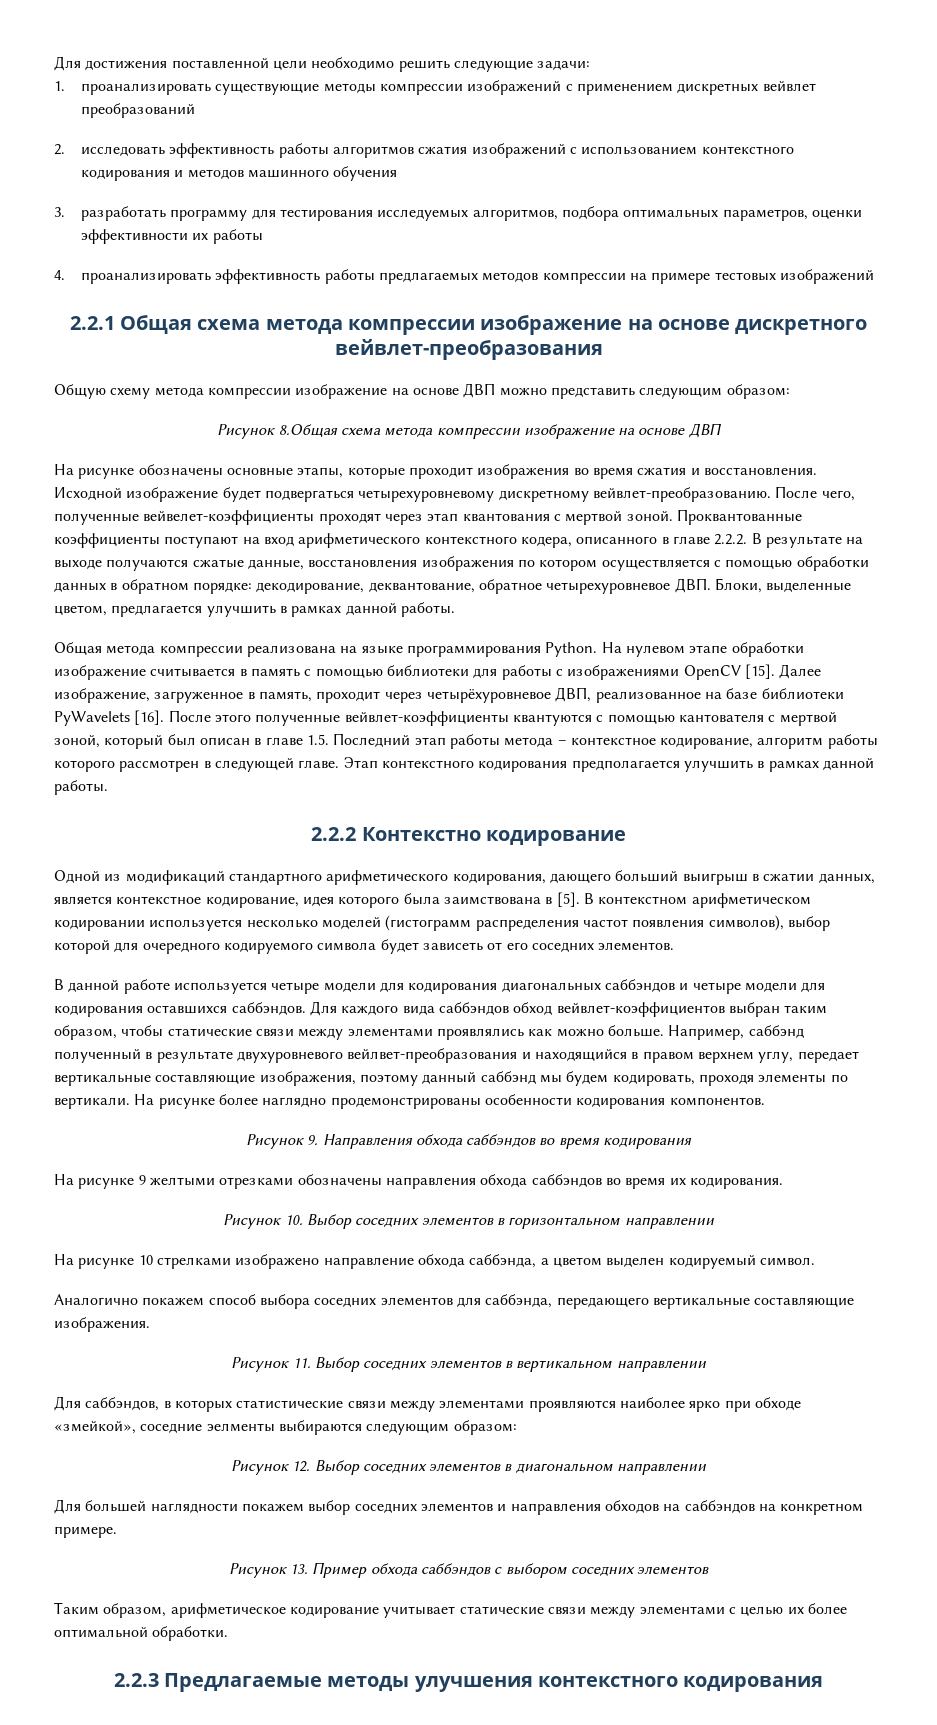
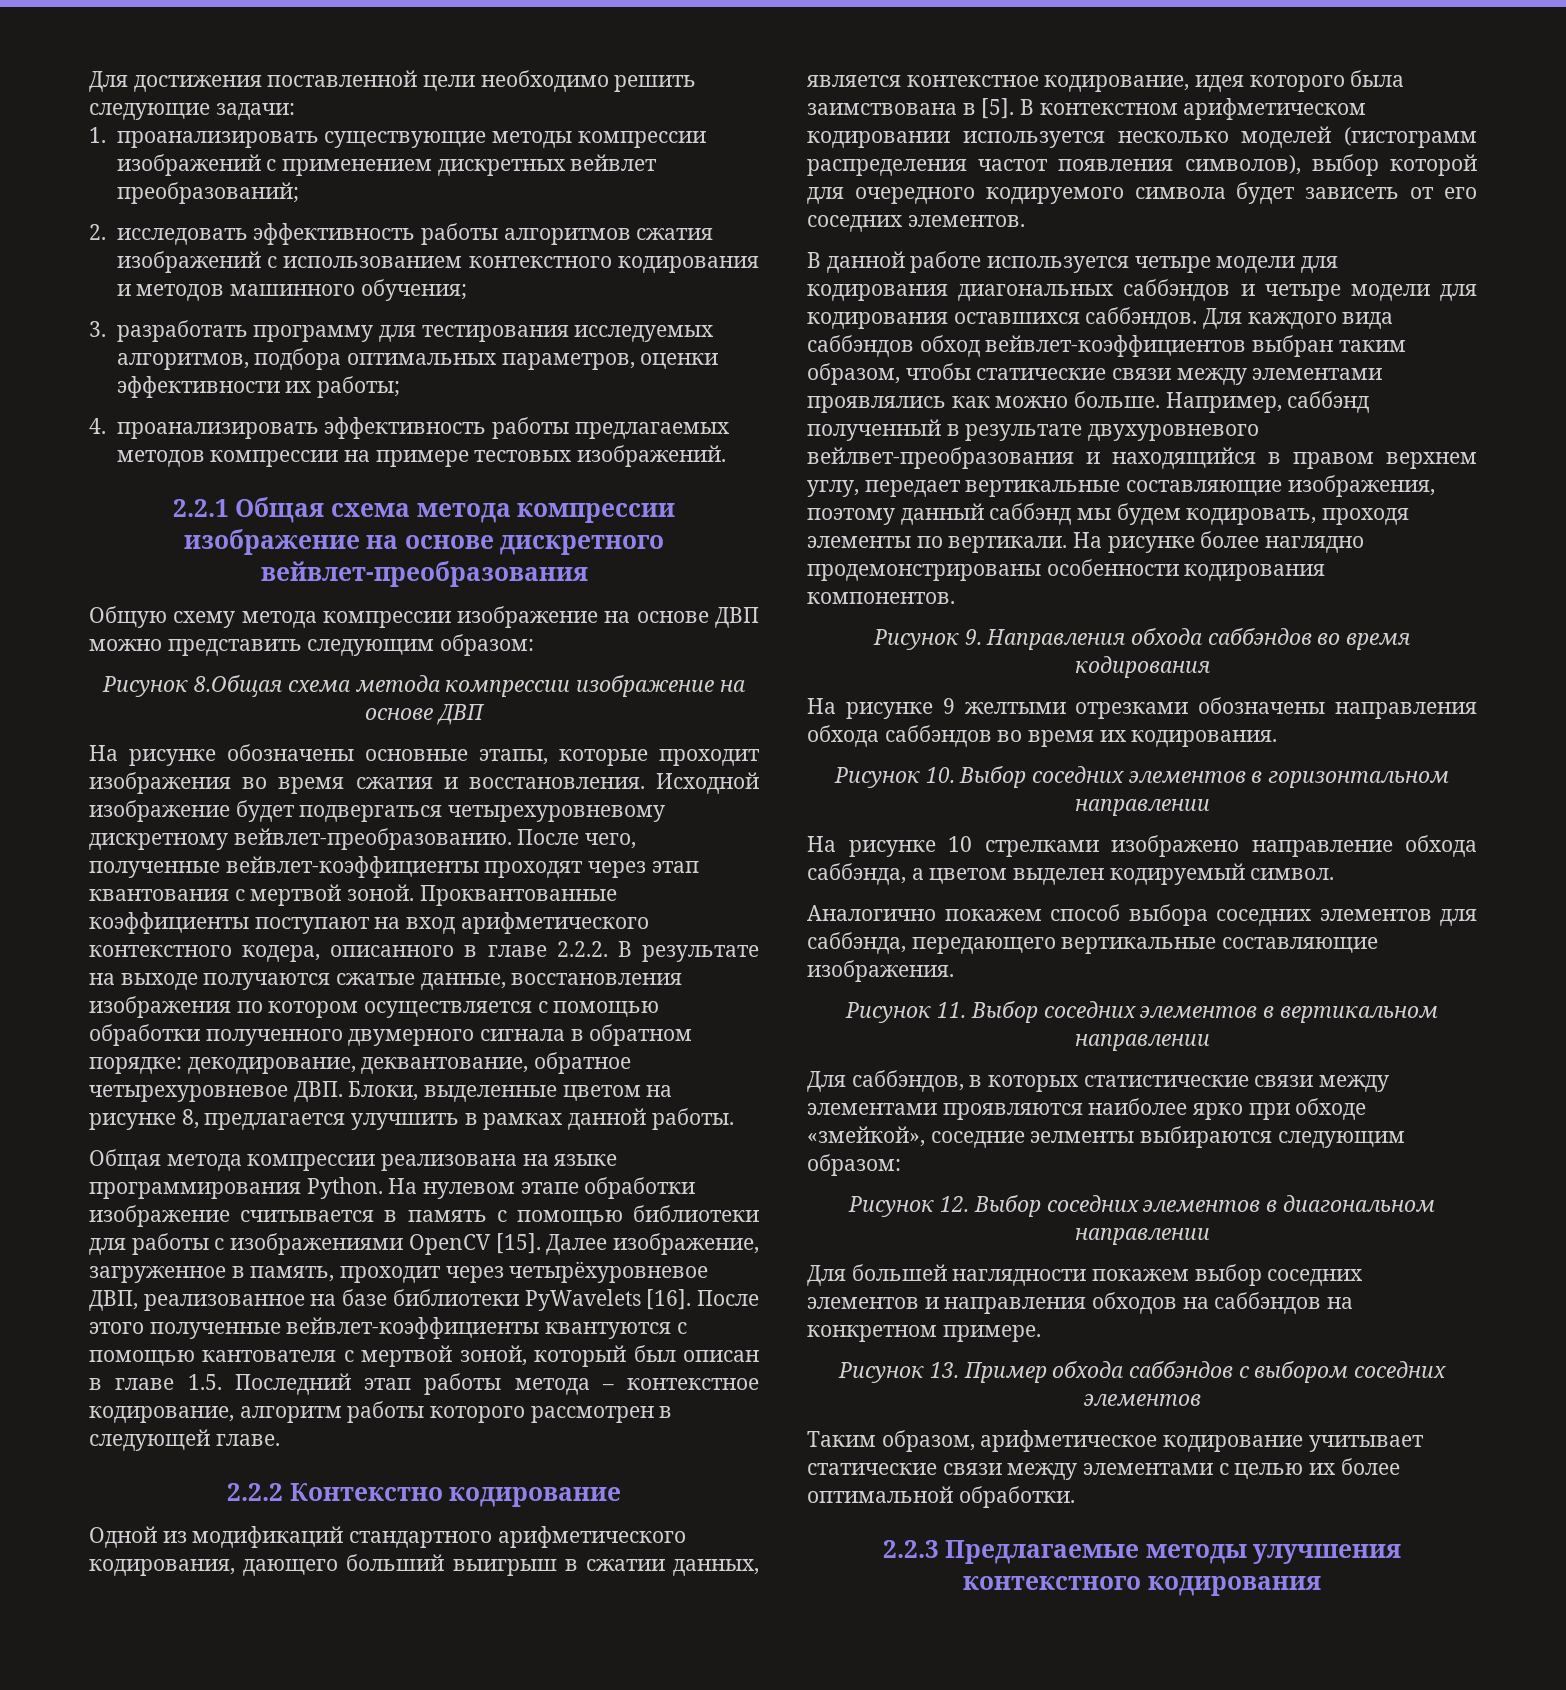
- 1. проанализировать существующие методы компрессии изображений с применением дискретных вейвлет преобразований
+ 1. проанализировать существующие методы компрессии изображений с применением дискретных вейвлет преобразований;
- 2. исследовать эффективность работы алгоритмов сжатия изображений с использованием контекстного кодирования и методов машинного обучения
+ 2. исследовать эффективность работы алгоритмов сжатия изображений с использованием контекстного кодирования и методов машинного обучения;
- 3. разработать программу для тестирования исследуемых алгоритмов, подбора оптимальных параметров, оценки эффективности их работы
+ 3. разработать программу для тестирования исследуемых алгоритмов, подбора оптимальных параметров, оценки эффективности их работы;
- 4. проанализировать эффективность работы предлагаемых методов компрессии на примере тестовых изображений
+ 4. проанализировать эффективность работы предлагаемых методов компрессии на примере тестовых изображений.
- После чего, полученные вейвелет-коэффициенты проходят через этап квантования с мертвой зоной.
+ После чего, полученные вейвлет-коэффициенты проходят через этап квантования с мертвой зоной.
- Проквантованные коэффициенты поступают на вход арифметического контекстного кодера, описанного в главе 2.2.2. В результате на выходе получаются сжатые данные, восстановления изображения по котором осуществляется с помощью обработки данных в обратном порядке: декодирование, деквантование, обратное четырехуровневое ДВП. Блоки, выделенные цветом, предлагается улучшить в рамках данной работы.
+ Проквантованные коэффициенты поступают на вход арифметического контекстного кодера, описанного в главе 2.2.2. В результате на выходе получаются сжатые данные, восстановления изображения по котором осуществляется с помощью обработки полученного двумерного сигнала в обратном порядке: декодирование, деквантование, обратное четырехуровневое ДВП. Блоки, выделенные цветом на рисунке 8, предлагается улучшить в рамках данной работы.
- Этап контекстного кодирования предполагается улучшить в рамках данной работы.

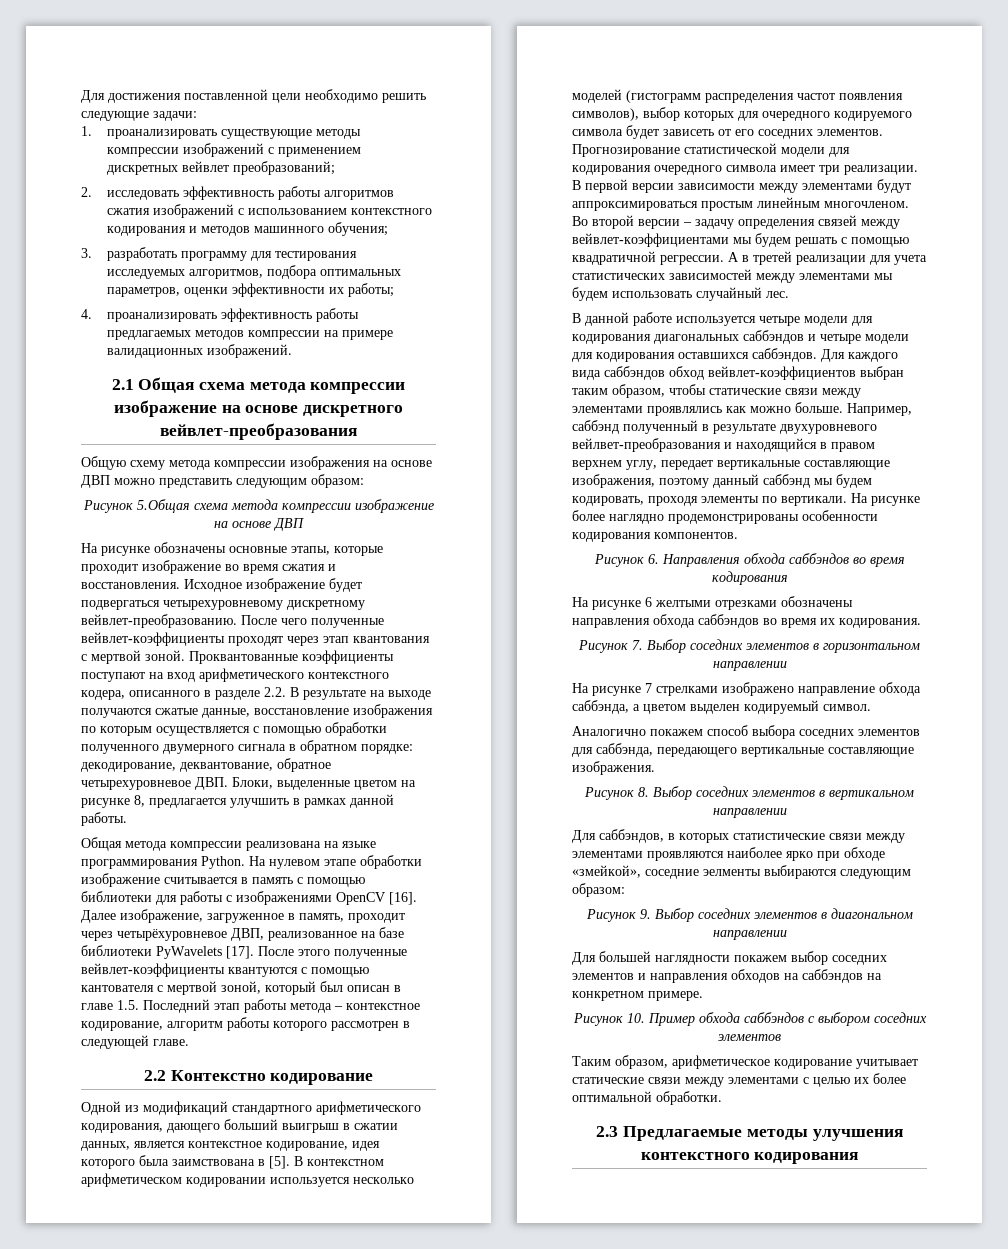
- 4. проанализировать эффективность работы предлагаемых методов компрессии на примере тестовых изображений.
+ 4. проанализировать эффективность работы предлагаемых методов компрессии на примере валидационных изображений.
- 2.2.1 Общая схема метода компрессии изображение на основе дискретного вейвлет-преобразования
+ 2.1 Общая схема метода компрессии изображение на основе дискретного вейвлет-преобразования
- Общую схему метода компрессии изображение на основе ДВП можно представить следующим образом:
+ Общую схему метода компрессии изображения на основе ДВП можно представить следующим образом:
- Рисунок 8.Общая схема метода компрессии изображение на основе ДВП
+ Рисунок 5.Общая схема метода компрессии изображение на основе ДВП
- На рисунке обозначены основные этапы, которые проходит изображения во время сжатия и восстановления.
+ На рисунке обозначены основные этапы, которые проходит изображение во время сжатия и восстановления.
- Исходной изображение будет подвергаться четырехуровневому дискретному вейвлет-преобразованию.
+ Исходное изображение будет подвергаться четырехуровневому дискретному вейвлет-преобразованию.
- После чего, полученные вейвлет-коэффициенты проходят через этап квантования с мертвой зоной.
+ После чего полученные вейвлет-коэффициенты проходят через этап квантования с мертвой зоной.
- Проквантованные коэффициенты поступают на вход арифметического контекстного кодера, описанного в главе 2.2.2. В результате на выходе получаются сжатые данные, восстановления изображения по котором осуществляется с помощью обработки полученного двумерного сигнала в обратном порядке: декодирование, деквантование, обратное четырехуровневое ДВП. Блоки, выделенные цветом на рисунке 8, предлагается улучшить в рамках данной работы.
+ Проквантованные коэффициенты поступают на вход арифметического контекстного кодера, описанного в разделе 2.2. В результате на выходе получаются сжатые данные, восстановление изображения по которым осуществляется с помощью обработки полученного двумерного сигнала в обратном порядке: декодирование, деквантование, обратное четырехуровневое ДВП. Блоки, выделенные цветом на рисунке 8, предлагается улучшить в рамках данной работы.
- На нулевом этапе обработки изображение считывается в память с помощью библиотеки для работы с изображениями OpenCV [15].
+ На нулевом этапе обработки изображение считывается в память с помощью библиотеки для работы с изображениями OpenCV [16].
- Далее изображение, загруженное в память, проходит через четырёхуровневое ДВП, реализованное на базе библиотеки PyWavelets [16].
+ Далее изображение, загруженное в память, проходит через четырёхуровневое ДВП, реализованное на базе библиотеки PyWavelets [17].
- 2.2.2 Контекстно кодирование
+ 2.2 Контекстно кодирование
- В контекстном арифметическом кодировании используется несколько моделей (гистограмм распределения частот появления символов), выбор которой для очередного кодируемого символа будет зависеть от его соседних элементов.
+ В контекстном арифметическом кодировании используется несколько моделей (гистограмм распределения частот появления символов), выбор которых для очередного кодируемого символа будет зависеть от его соседних элементов. Прогнозирование статистической модели для кодирования очередного символа имеет три реализации. В первой версии зависимости между элементами будут аппроксимироваться простым линейным многочленом. Во второй версии – задачу определения связей между вейвлет-коэффициентами мы будем решать с помощью квадратичной регрессии. А в третей реализации для учета статистических зависимостей между элементами мы будем использовать случайный лес.
- Рисунок 9. Направления обхода саббэндов во время кодирования
+ Рисунок 6. Направления обхода саббэндов во время кодирования
- На рисунке 9 желтыми отрезками обозначены направления обхода саббэндов во время их кодирования.
+ На рисунке 6 желтыми отрезками обозначены направления обхода саббэндов во время их кодирования.
- Рисунок 10. Выбор соседних элементов в горизонтальном направлении
+ Рисунок 7. Выбор соседних элементов в горизонтальном направлении
- На рисунке 10 стрелками изображено направление обхода саббэнда, а цветом выделен кодируемый символ.
+ На рисунке 7 стрелками изображено направление обхода саббэнда, а цветом выделен кодируемый символ.
- Рисунок 11. Выбор соседних элементов в вертикальном направлении
+ Рисунок 8. Выбор соседних элементов в вертикальном направлении
- Рисунок 12. Выбор соседних элементов в диагональном направлении
+ Рисунок 9. Выбор соседних элементов в диагональном направлении
- Рисунок 13. Пример обхода саббэндов с выбором соседних элементов
+ Рисунок 10. Пример обхода саббэндов с выбором соседних элементов
- 2.2.3 Предлагаемые методы улучшения контекстного кодирования
+ 2.3 Предлагаемые методы улучшения контекстного кодирования

